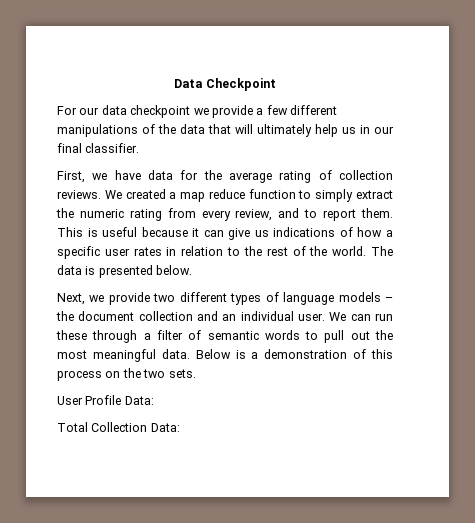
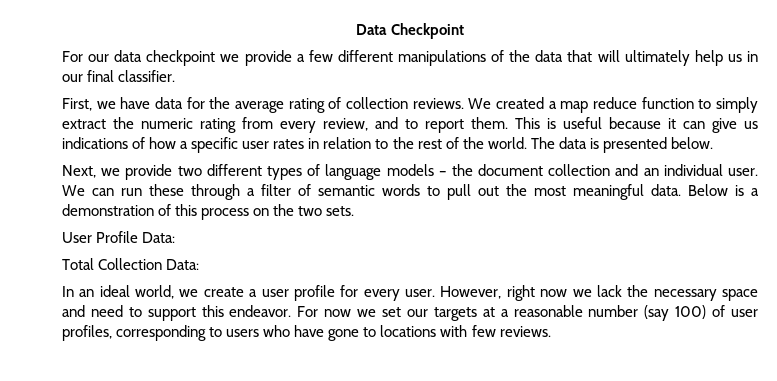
+ In an ideal world, we create a user profile for every user. However, right now we lack the necessary space and need to support this endeavor. For now we set our targets at a reasonable number (say 100) of user profiles, corresponding to users who have gone to locations with few reviews.

